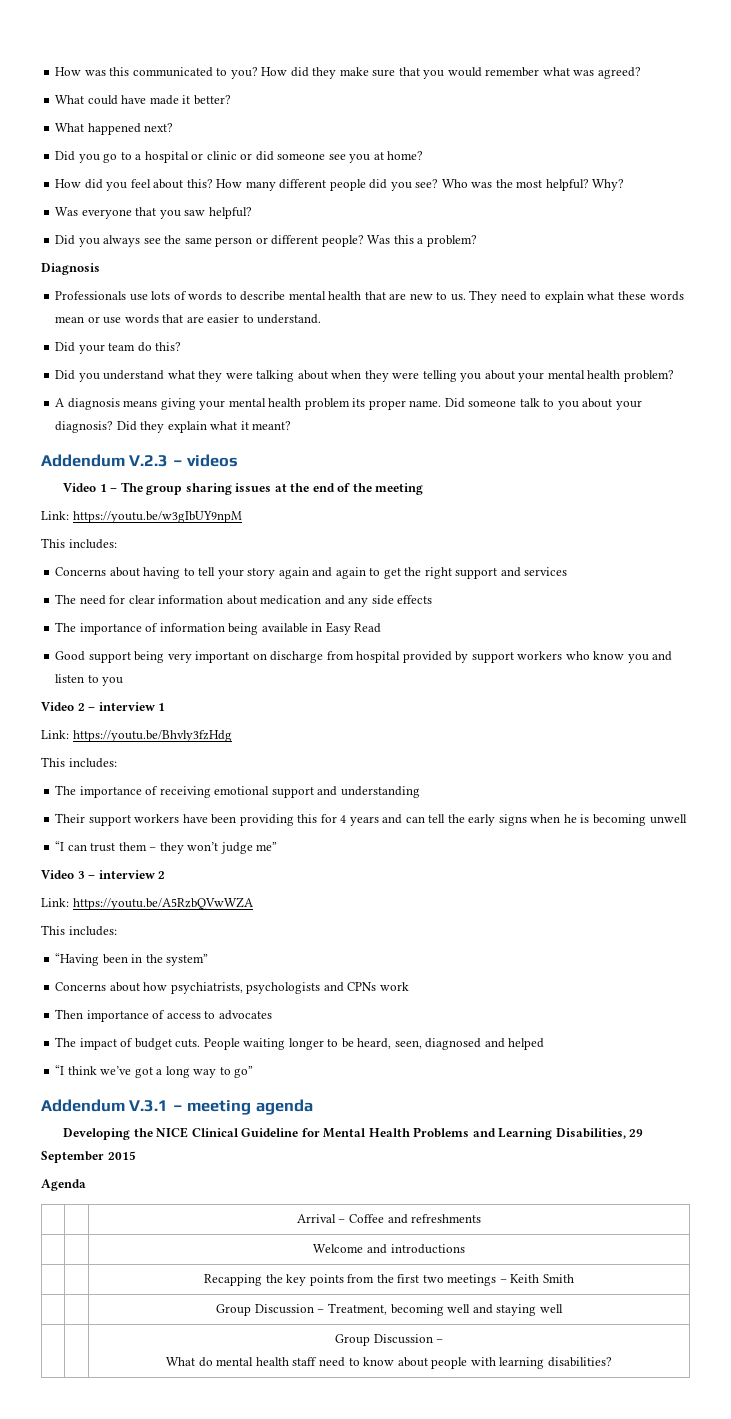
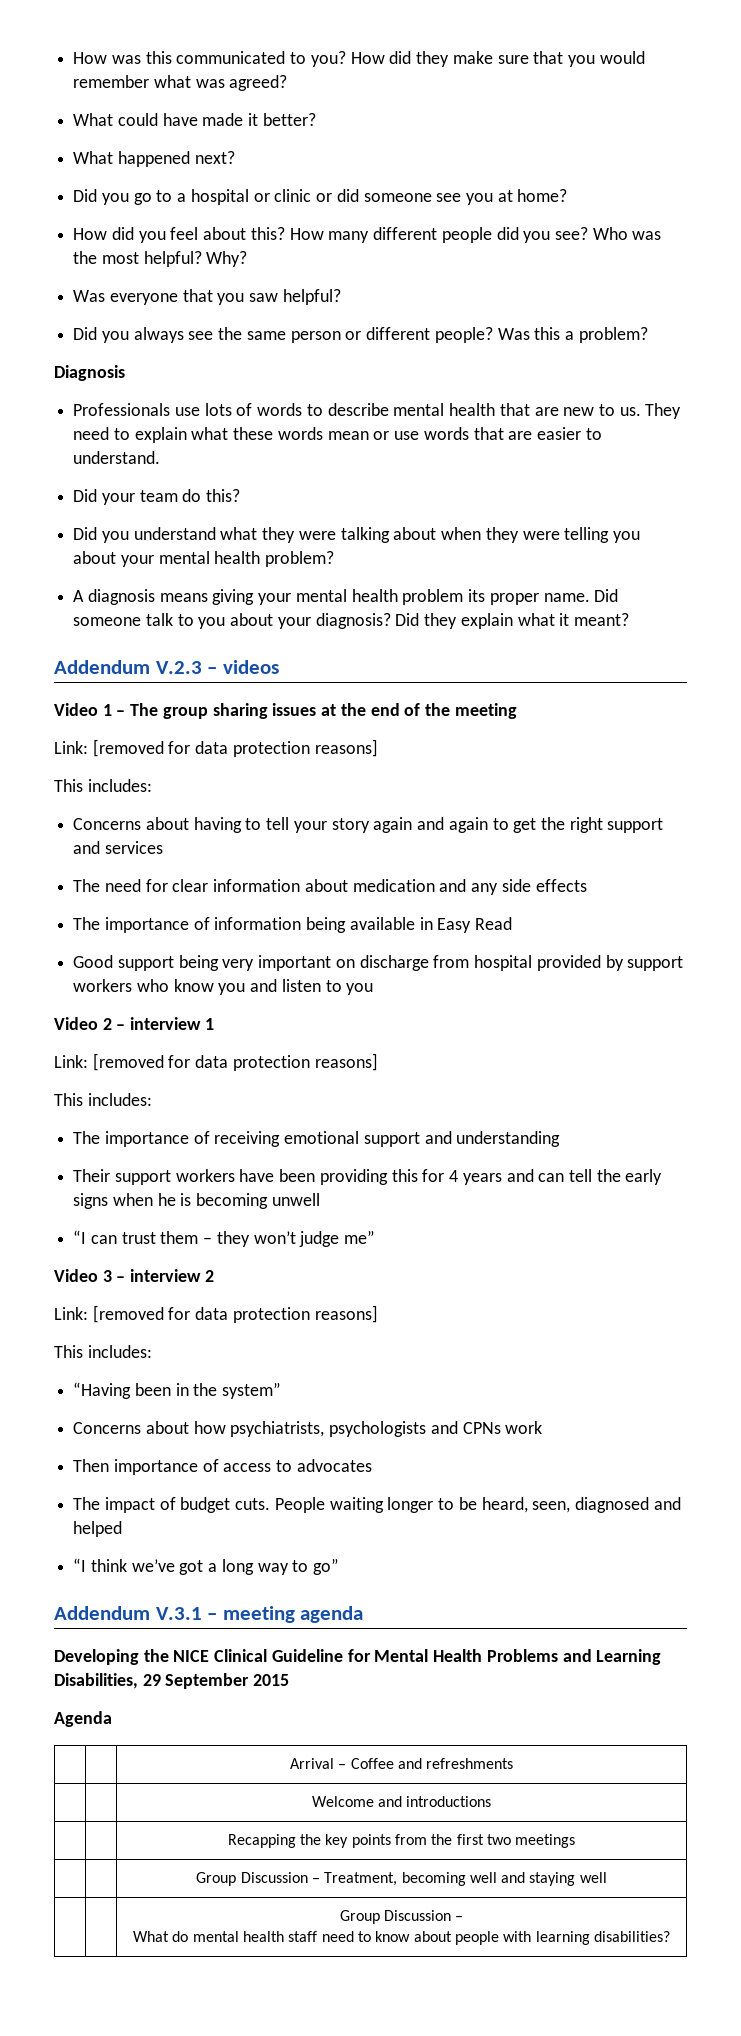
  Video 1 – The group sharing issues at the end of the meeting
- Link: https://youtu.be/w3gIbUY9npM
+ Link: [removed for data protection reasons]
  Video 2 – interview 1
- Link: https://youtu.be/Bhvly3fzHdg
+ Link: [removed for data protection reasons]
  Video 3 – interview 2
- Link: https://youtu.be/A5RzbQVwWZA
+ Link: [removed for data protection reasons]
- | | Recapping the key points from the first two meetings – Keith Smith
+ | | Recapping the key points from the first two meetings

